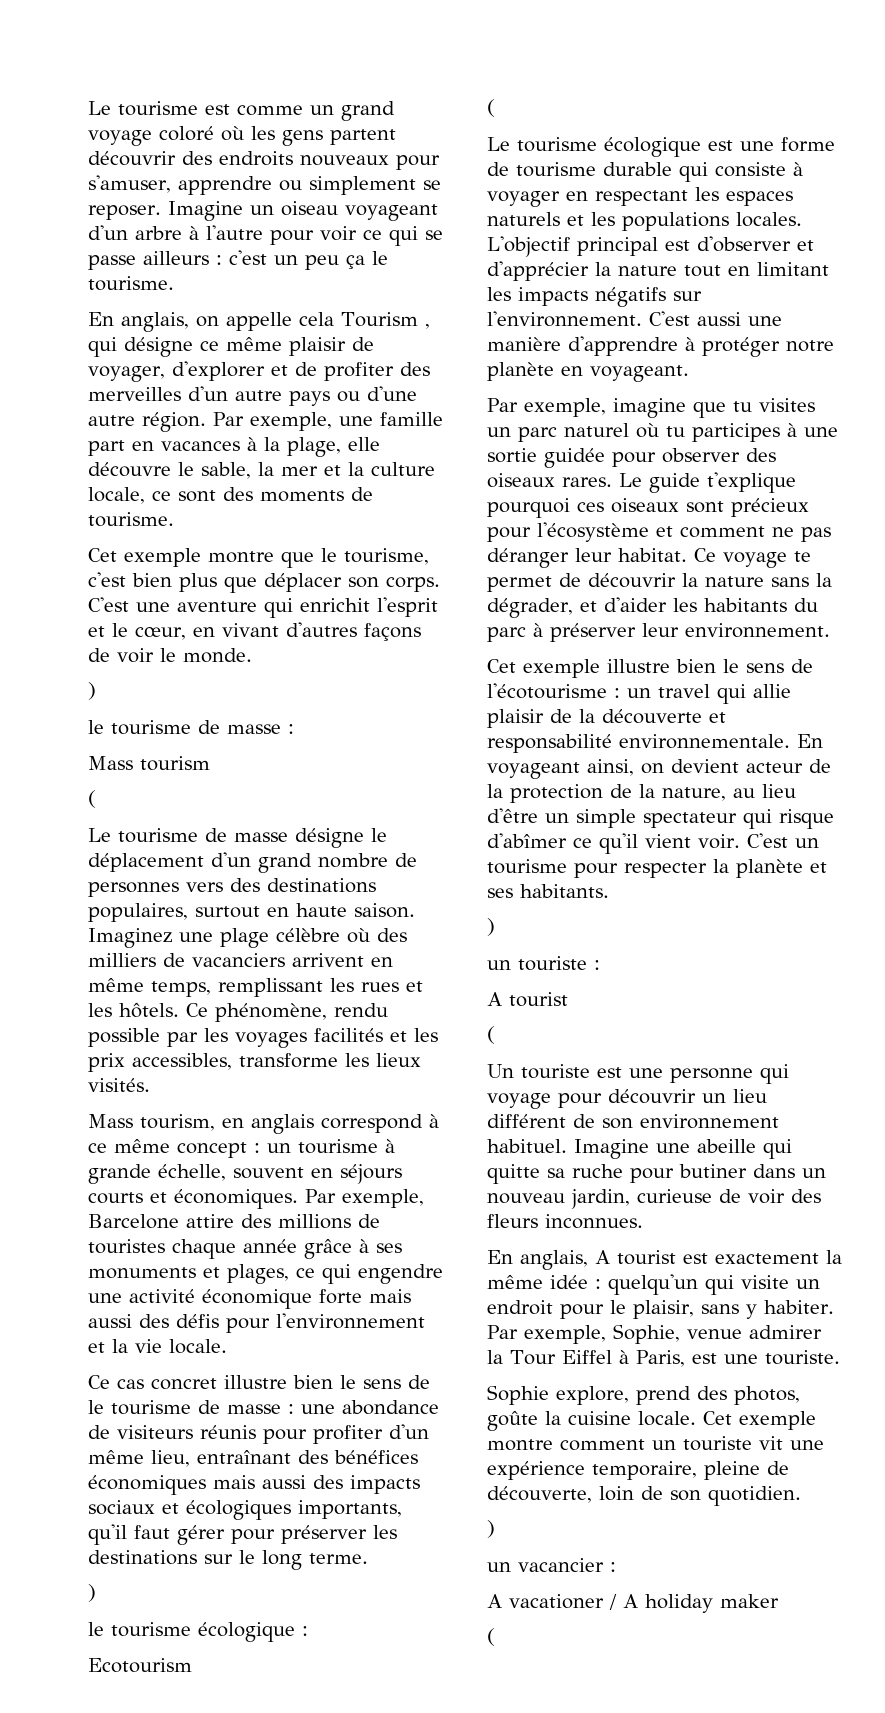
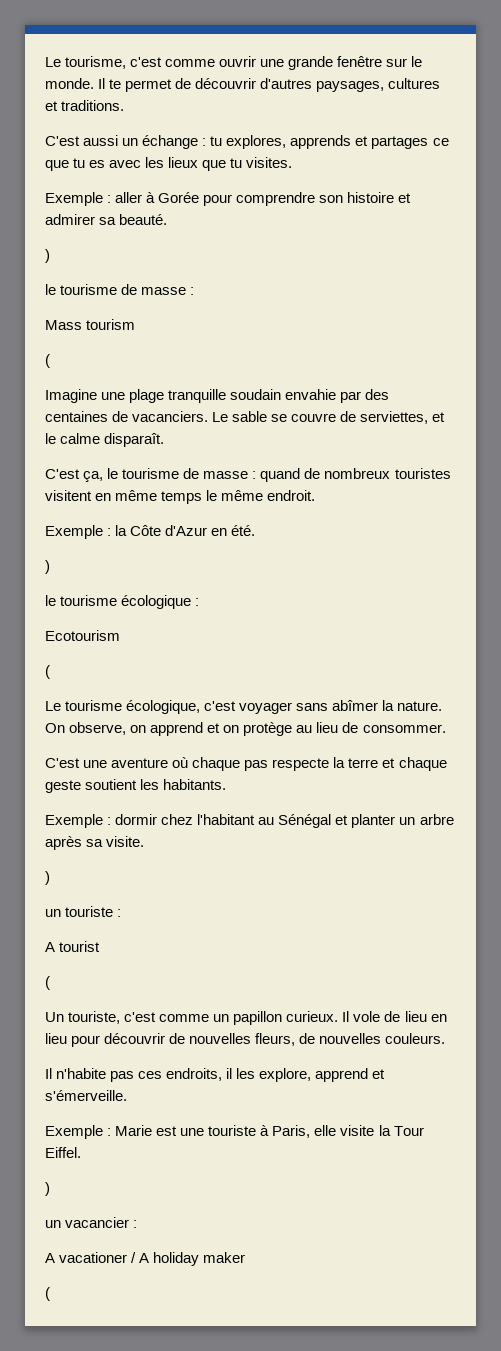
- Le tourisme est comme un grand voyage coloré où les gens partent découvrir des endroits nouveaux pour s'amuser, apprendre ou simplement se reposer. Imagine un oiseau voyageant d'un arbre à l'autre pour voir ce qui se passe ailleurs : c'est un peu ça le tourisme.
- En anglais, on appelle cela Tourism , qui désigne ce même plaisir de voyager, d'explorer et de profiter des merveilles d'un autre pays ou d'une autre région. Par exemple, une famille part en vacances à la plage, elle découvre le sable, la mer et la culture locale, ce sont des moments de tourisme.
- Cet exemple montre que le tourisme, c'est bien plus que déplacer son corps. C'est une aventure qui enrichit l'esprit et le cœur, en vivant d'autres façons de voir le monde.
+ Le tourisme, c'est comme ouvrir une grande fenêtre sur le monde. Il te permet de découvrir d'autres paysages, cultures et traditions.
+ C'est aussi un échange : tu explores, apprends et partages ce que tu es avec les lieux que tu visites.
+ Exemple : aller à Gorée pour comprendre son histoire et admirer sa beauté.
- Le tourisme de masse désigne le déplacement d'un grand nombre de personnes vers des destinations populaires, surtout en haute saison. Imaginez une plage célèbre où des milliers de vacanciers arrivent en même temps, remplissant les rues et les hôtels. Ce phénomène, rendu possible par les voyages facilités et les prix accessibles, transforme les lieux visités.
- Mass tourism, en anglais correspond à ce même concept : un tourisme à grande échelle, souvent en séjours courts et économiques. Par exemple, Barcelone attire des millions de touristes chaque année grâce à ses monuments et plages, ce qui engendre une activité économique forte mais aussi des défis pour l'environnement et la vie locale.
- Ce cas concret illustre bien le sens de le tourisme de masse : une abondance de visiteurs réunis pour profiter d'un même lieu, entraînant des bénéfices économiques mais aussi des impacts sociaux et écologiques importants, qu'il faut gérer pour préserver les destinations sur le long terme.
+ Imagine une plage tranquille soudain envahie par des centaines de vacanciers. Le sable se couvre de serviettes, et le calme disparaît.
+ C'est ça, le tourisme de masse : quand de nombreux touristes visitent en même temps le même endroit.
+ Exemple : la Côte d'Azur en été.
- Le tourisme écologique est une forme de tourisme durable qui consiste à voyager en respectant les espaces naturels et les populations locales. L'objectif principal est d'observer et d'apprécier la nature tout en limitant les impacts négatifs sur l'environnement. C'est aussi une manière d'apprendre à protéger notre planète en voyageant.
- Par exemple, imagine que tu visites un parc naturel où tu participes à une sortie guidée pour observer des oiseaux rares. Le guide t'explique pourquoi ces oiseaux sont précieux pour l'écosystème et comment ne pas déranger leur habitat. Ce voyage te permet de découvrir la nature sans la dégrader, et d'aider les habitants du parc à préserver leur environnement.
- Cet exemple illustre bien le sens de l'écotourisme : un travel qui allie plaisir de la découverte et responsabilité environnementale. En voyageant ainsi, on devient acteur de la protection de la nature, au lieu d'être un simple spectateur qui risque d'abîmer ce qu'il vient voir. C'est un tourisme pour respecter la planète et ses habitants.
+ Le tourisme écologique, c'est voyager sans abîmer la nature. On observe, on apprend et on protège au lieu de consommer.
+ C'est une aventure où chaque pas respecte la terre et chaque geste soutient les habitants.
+ Exemple : dormir chez l'habitant au Sénégal et planter un arbre après sa visite.
- Un touriste est une personne qui voyage pour découvrir un lieu différent de son environnement habituel. Imagine une abeille qui quitte sa ruche pour butiner dans un nouveau jardin, curieuse de voir des fleurs inconnues.
- En anglais, A tourist est exactement la même idée : quelqu'un qui visite un endroit pour le plaisir, sans y habiter. Par exemple, Sophie, venue admirer la Tour Eiffel à Paris, est une touriste.
- Sophie explore, prend des photos, goûte la cuisine locale. Cet exemple montre comment un touriste vit une expérience temporaire, pleine de découverte, loin de son quotidien.
+ Un touriste, c'est comme un papillon curieux. Il vole de lieu en lieu pour découvrir de nouvelles fleurs, de nouvelles couleurs.
+ Il n'habite pas ces endroits, il les explore, apprend et s'émerveille.
+ Exemple : Marie est une touriste à Paris, elle visite la Tour Eiffel.

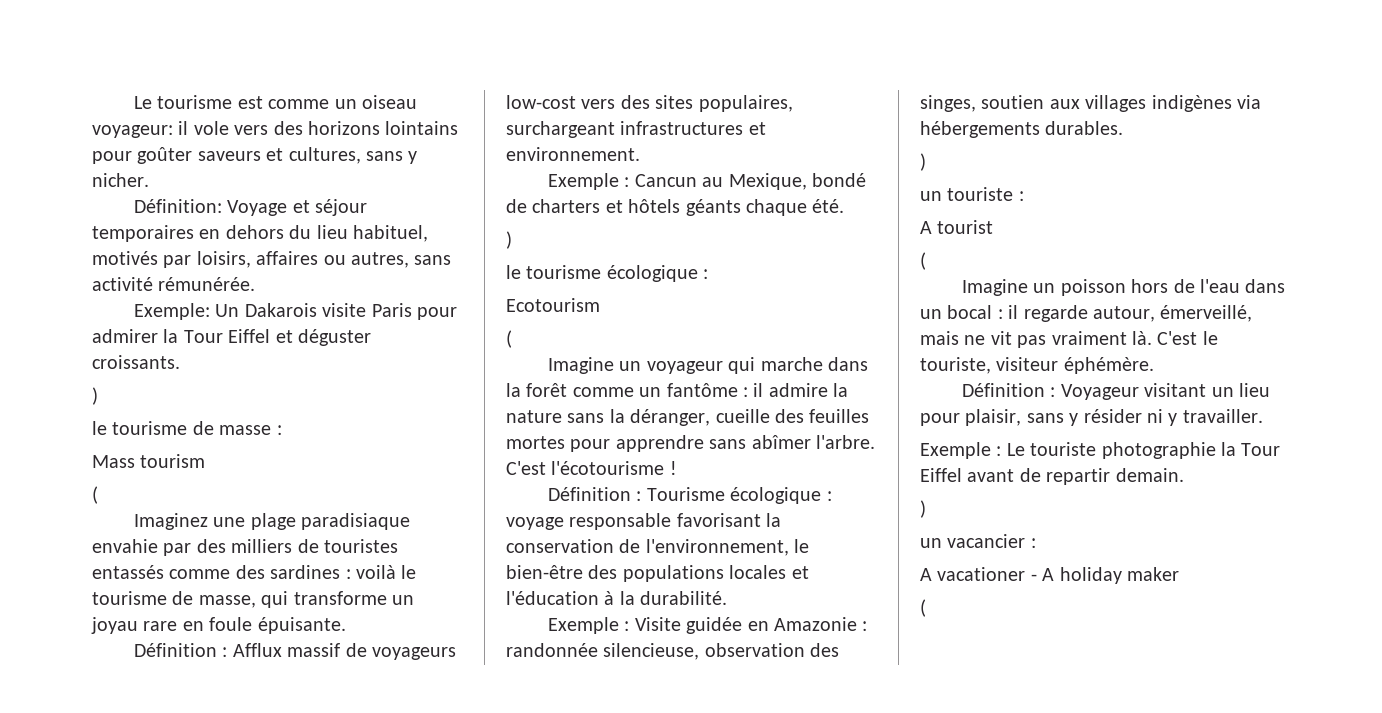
- Le tourisme, c'est comme ouvrir une grande fenêtre sur le monde. Il te permet de découvrir d'autres paysages, cultures et traditions.
- C'est aussi un échange : tu explores, apprends et partages ce que tu es avec les lieux que tu visites.
- Exemple : aller à Gorée pour comprendre son histoire et admirer sa beauté.
+ Le tourisme est comme un oiseau voyageur: il vole vers des horizons lointains pour goûter saveurs et cultures, sans y nicher.
+ Définition: Voyage et séjour temporaires en dehors du lieu habituel, motivés par loisirs, affaires ou autres, sans activité rémunérée.
+ Exemple: Un Dakarois visite Paris pour admirer la Tour Eiffel et déguster croissants.
- Imagine une plage tranquille soudain envahie par des centaines de vacanciers. Le sable se couvre de serviettes, et le calme disparaît.
- C'est ça, le tourisme de masse : quand de nombreux touristes visitent en même temps le même endroit.
- Exemple : la Côte d'Azur en été.
+ Imaginez une plage paradisiaque envahie par des milliers de touristes entassés comme des sardines : voilà le tourisme de masse, qui transforme un joyau rare en foule épuisante.
+ Définition : Afflux massif de voyageurs low-cost vers des sites populaires, surchargeant infrastructures et environnement.
+ Exemple : Cancun au Mexique, bondé de charters et hôtels géants chaque été.
- Le tourisme écologique, c'est voyager sans abîmer la nature. On observe, on apprend et on protège au lieu de consommer.
- C'est une aventure où chaque pas respecte la terre et chaque geste soutient les habitants.
- Exemple : dormir chez l'habitant au Sénégal et planter un arbre après sa visite.
+ Imagine un voyageur qui marche dans la forêt comme un fantôme : il admire la nature sans la déranger, cueille des feuilles mortes pour apprendre sans abîmer l'arbre. C'est l'écotourisme !
+ Définition : Tourisme écologique : voyage responsable favorisant la conservation de l'environnement, le bien-être des populations locales et l'éducation à la durabilité.
+ Exemple : Visite guidée en Amazonie : randonnée silencieuse, observation des singes, soutien aux villages indigènes via hébergements durables.
- Un touriste, c'est comme un papillon curieux. Il vole de lieu en lieu pour découvrir de nouvelles fleurs, de nouvelles couleurs.
- Il n'habite pas ces endroits, il les explore, apprend et s'émerveille.
- Exemple : Marie est une touriste à Paris, elle visite la Tour Eiffel.
+ Imagine un poisson hors de l'eau dans un bocal : il regarde autour, émerveillé, mais ne vit pas vraiment là. C'est le touriste, visiteur éphémère.
+ Définition : Voyageur visitant un lieu pour plaisir, sans y résider ni y travailler.
+ Exemple : Le touriste photographie la Tour Eiffel avant de repartir demain.
- A vacationer / A holiday maker
+ A vacationer - A holiday maker

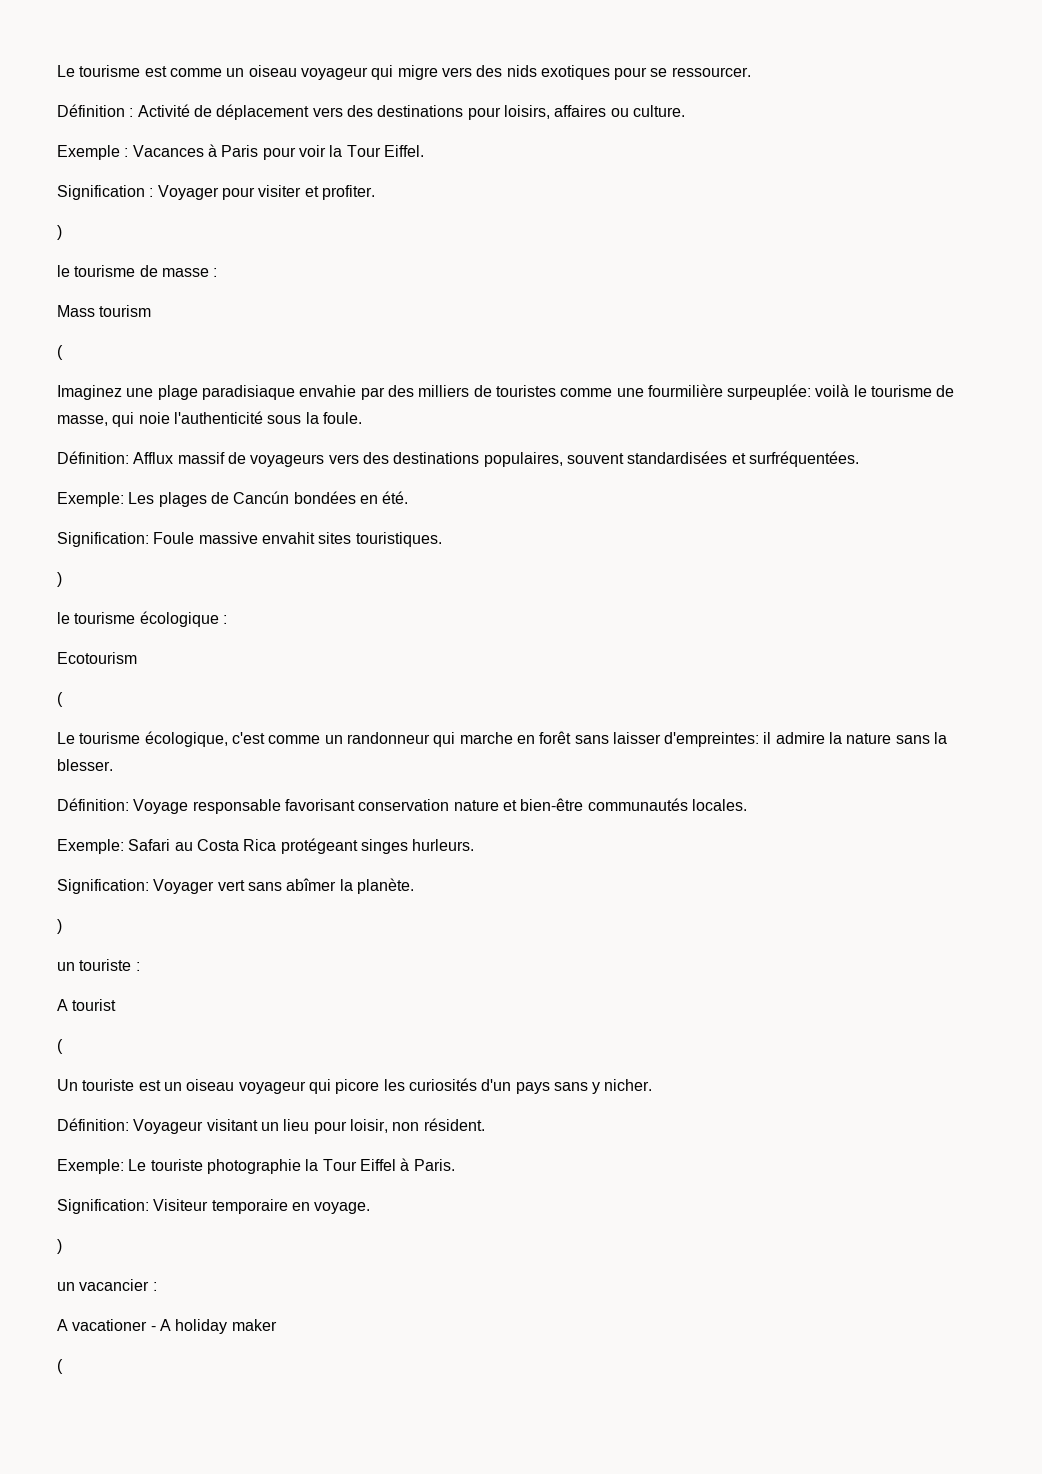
- Le tourisme est comme un oiseau voyageur: il vole vers des horizons lointains pour goûter saveurs et cultures, sans y nicher.
- Définition: Voyage et séjour temporaires en dehors du lieu habituel, motivés par loisirs, affaires ou autres, sans activité rémunérée.
- Exemple: Un Dakarois visite Paris pour admirer la Tour Eiffel et déguster croissants.
+ Le tourisme est comme un oiseau voyageur qui migre vers des nids exotiques pour se ressourcer.
+ Définition : Activité de déplacement vers des destinations pour loisirs, affaires ou culture.
+ Exemple : Vacances à Paris pour voir la Tour Eiffel.
+ Signification : Voyager pour visiter et profiter.
- Imaginez une plage paradisiaque envahie par des milliers de touristes entassés comme des sardines : voilà le tourisme de masse, qui transforme un joyau rare en foule épuisante.
- Définition : Afflux massif de voyageurs low-cost vers des sites populaires, surchargeant infrastructures et environnement.
- Exemple : Cancun au Mexique, bondé de charters et hôtels géants chaque été.
+ Imaginez une plage paradisiaque envahie par des milliers de touristes comme une fourmilière surpeuplée: voilà le tourisme de masse, qui noie l'authenticité sous la foule.
+ Définition: Afflux massif de voyageurs vers des destinations populaires, souvent standardisées et surfréquentées.
+ Exemple: Les plages de Cancún bondées en été.
+ Signification: Foule massive envahit sites touristiques.
- Imagine un voyageur qui marche dans la forêt comme un fantôme : il admire la nature sans la déranger, cueille des feuilles mortes pour apprendre sans abîmer l'arbre. C'est l'écotourisme !
- Définition : Tourisme écologique : voyage responsable favorisant la conservation de l'environnement, le bien-être des populations locales et l'éducation à la durabilité.
- Exemple : Visite guidée en Amazonie : randonnée silencieuse, observation des singes, soutien aux villages indigènes via hébergements durables.
+ Le tourisme écologique, c'est comme un randonneur qui marche en forêt sans laisser d'empreintes: il admire la nature sans la blesser.
+ Définition: Voyage responsable favorisant conservation nature et bien-être communautés locales.
+ Exemple: Safari au Costa Rica protégeant singes hurleurs.
+ Signification: Voyager vert sans abîmer la planète.
- Imagine un poisson hors de l'eau dans un bocal : il regarde autour, émerveillé, mais ne vit pas vraiment là. C'est le touriste, visiteur éphémère.
- Définition : Voyageur visitant un lieu pour plaisir, sans y résider ni y travailler.
- Exemple : Le touriste photographie la Tour Eiffel avant de repartir demain.
+ Un touriste est un oiseau voyageur qui picore les curiosités d'un pays sans y nicher.
+ Définition: Voyageur visitant un lieu pour loisir, non résident.
+ Exemple: Le touriste photographie la Tour Eiffel à Paris.
+ Signification: Visiteur temporaire en voyage.

